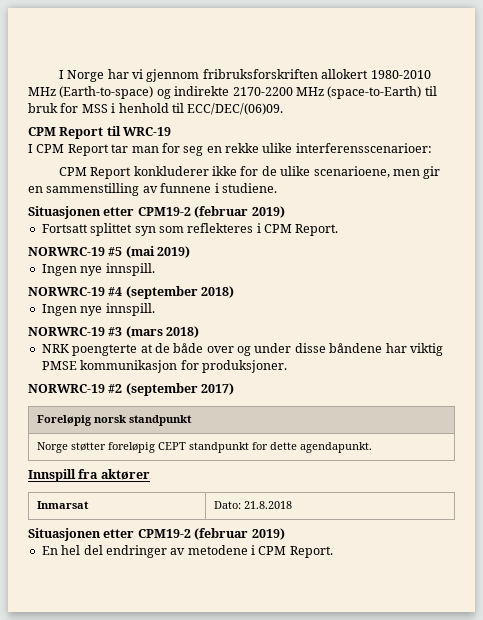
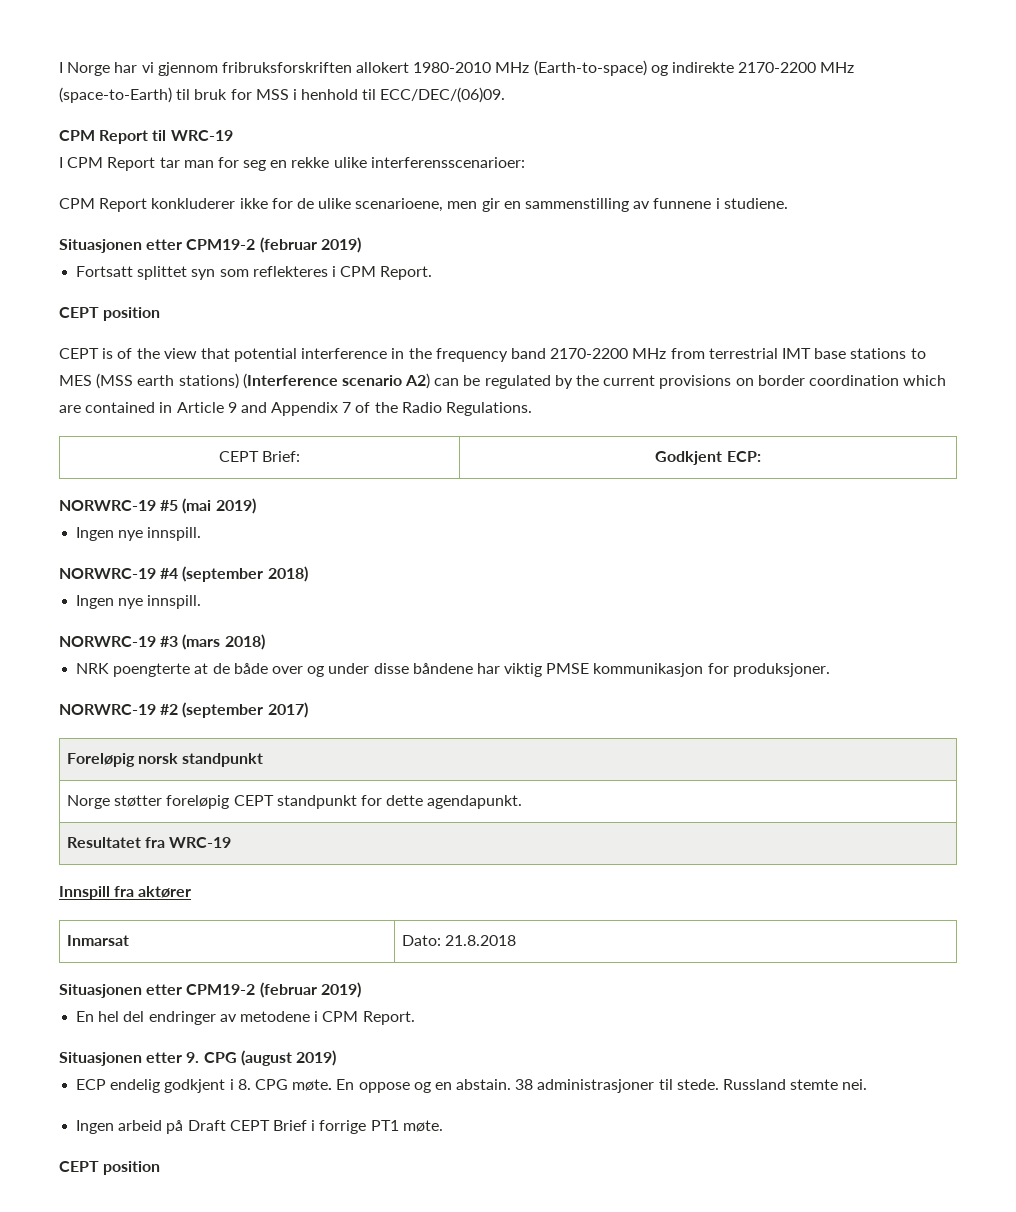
  Fortsatt splittet syn som reflekteres i CPM Report.
+ CEPT position
+ CEPT is of the view that potential interference in the frequency band 2170-2200 MHz from terrestrial IMT base stations to MES (MSS earth stations) (Interference scenario A2) can be regulated by the current provisions on border coordination which are contained in Article 9 and Appendix 7 of the Radio Regulations.
+ CEPT Brief: | Godkjent ECP:
+ Resultatet fra WRC-19
+ Situasjonen etter 9. CPG (august 2019)
+ ECP endelig godkjent i 8. CPG møte. En oppose og en abstain. 38 administrasjoner til stede. Russland stemte nei.
+ Ingen arbeid på Draft CEPT Brief i forrige PT1 møte.
+ CEPT position

